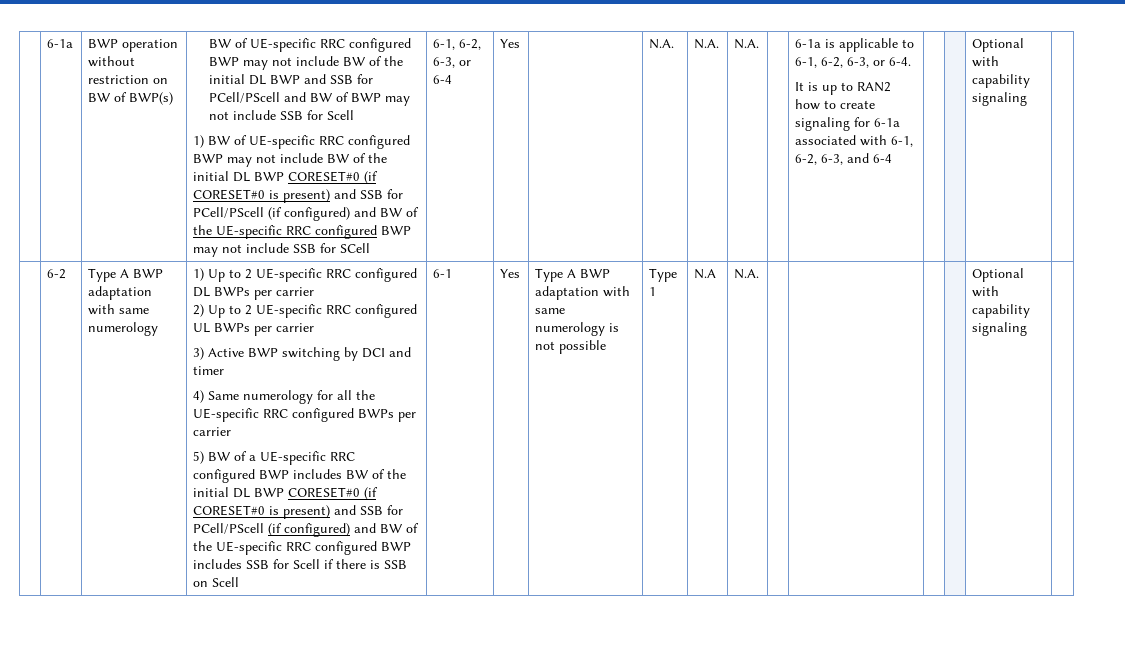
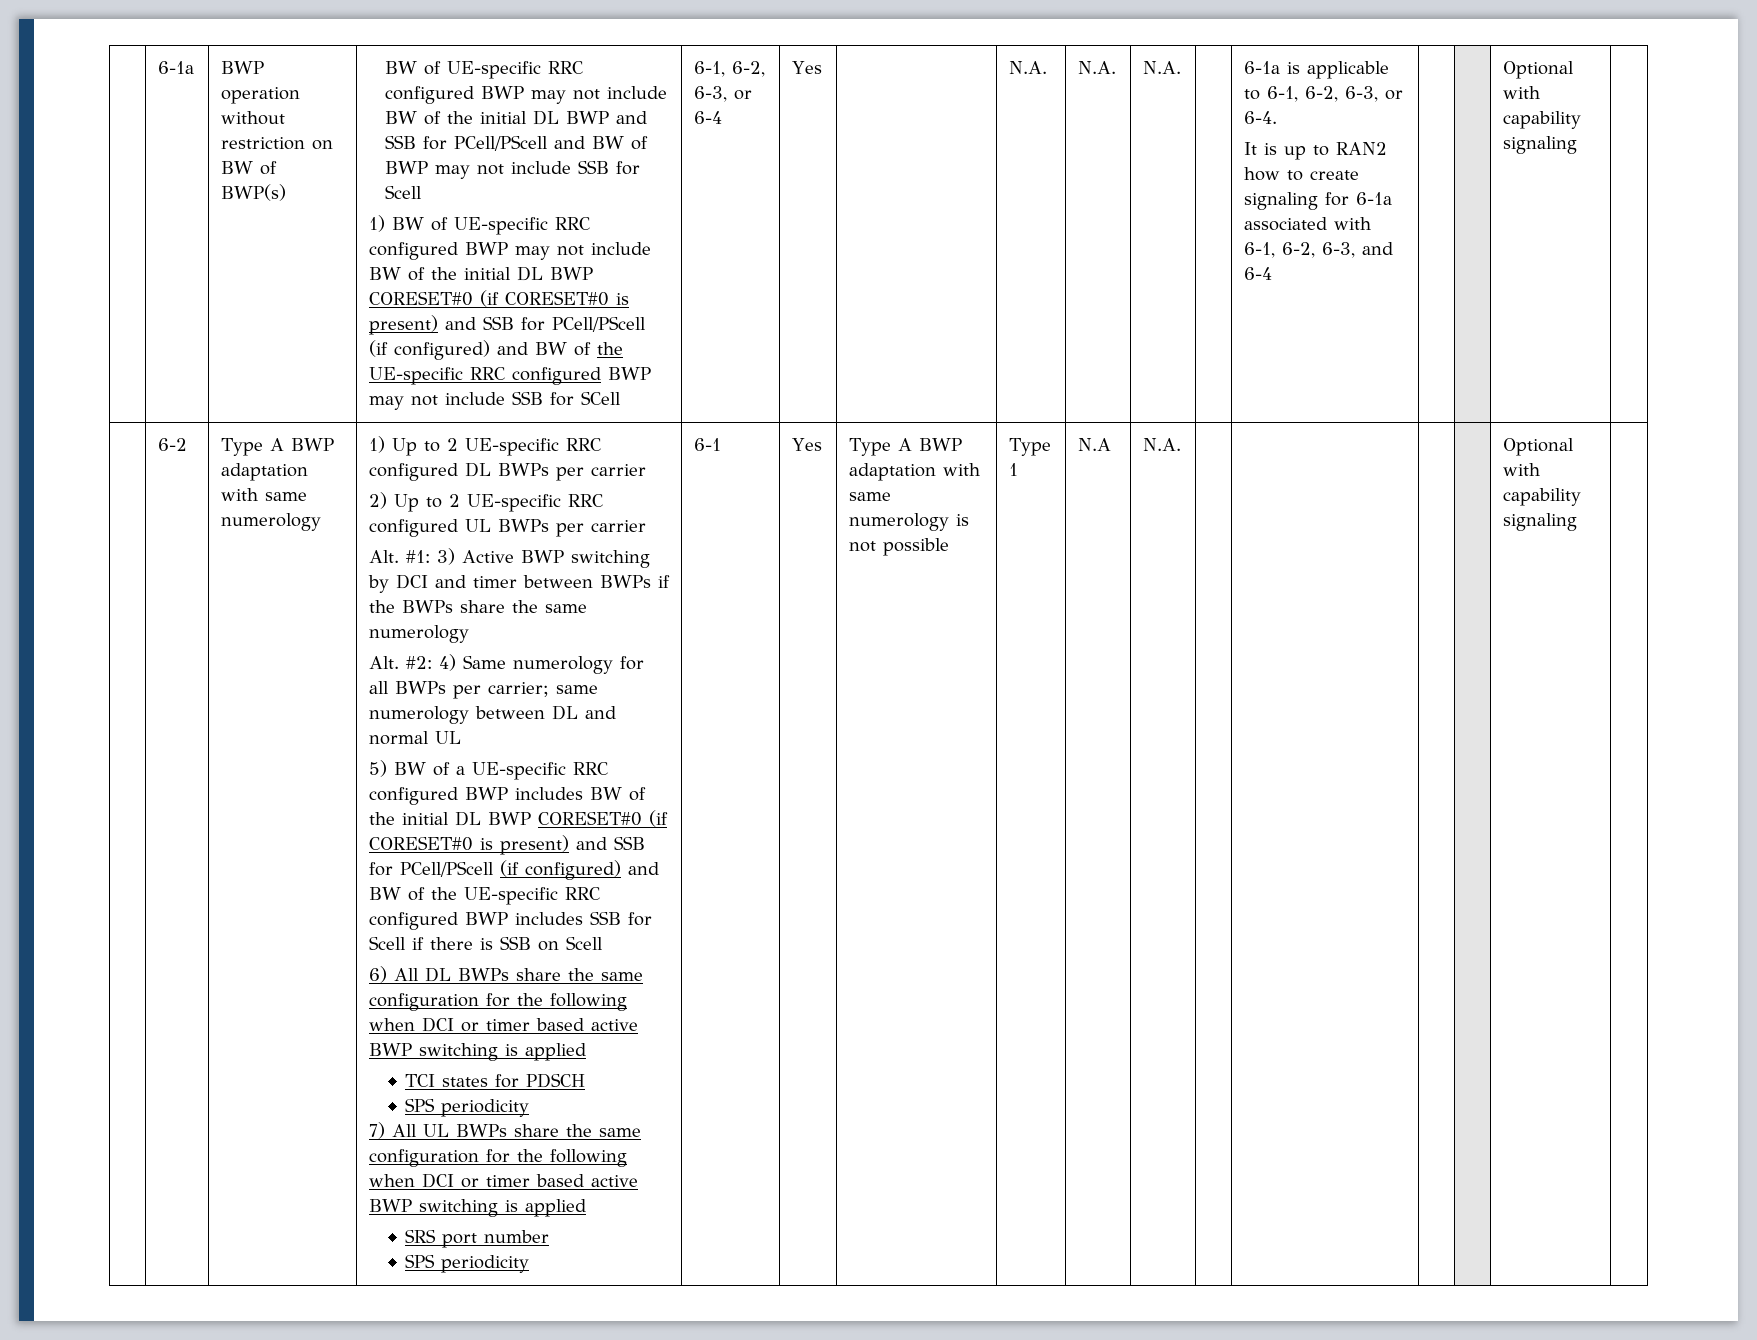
- 3) Active BWP switching by DCI and timer
- 4) Same numerology for all the UE-specific RRC configured BWPs per carrier
+ Alt. #1: 3) Active BWP switching by DCI and timer between BWPs if the BWPs share the same numerology
+ Alt. #2: 4) Same numerology for all BWPs per carrier; same numerology between DL and normal UL
+ 6) All DL BWPs share the same configuration for the following when DCI or timer based active BWP switching is applied
+ TCI states for PDSCH
+ SPS periodicity
+ 7) All UL BWPs share the same configuration for the following when DCI or timer based active BWP switching is applied
+ SRS port number
+ SPS periodicity

